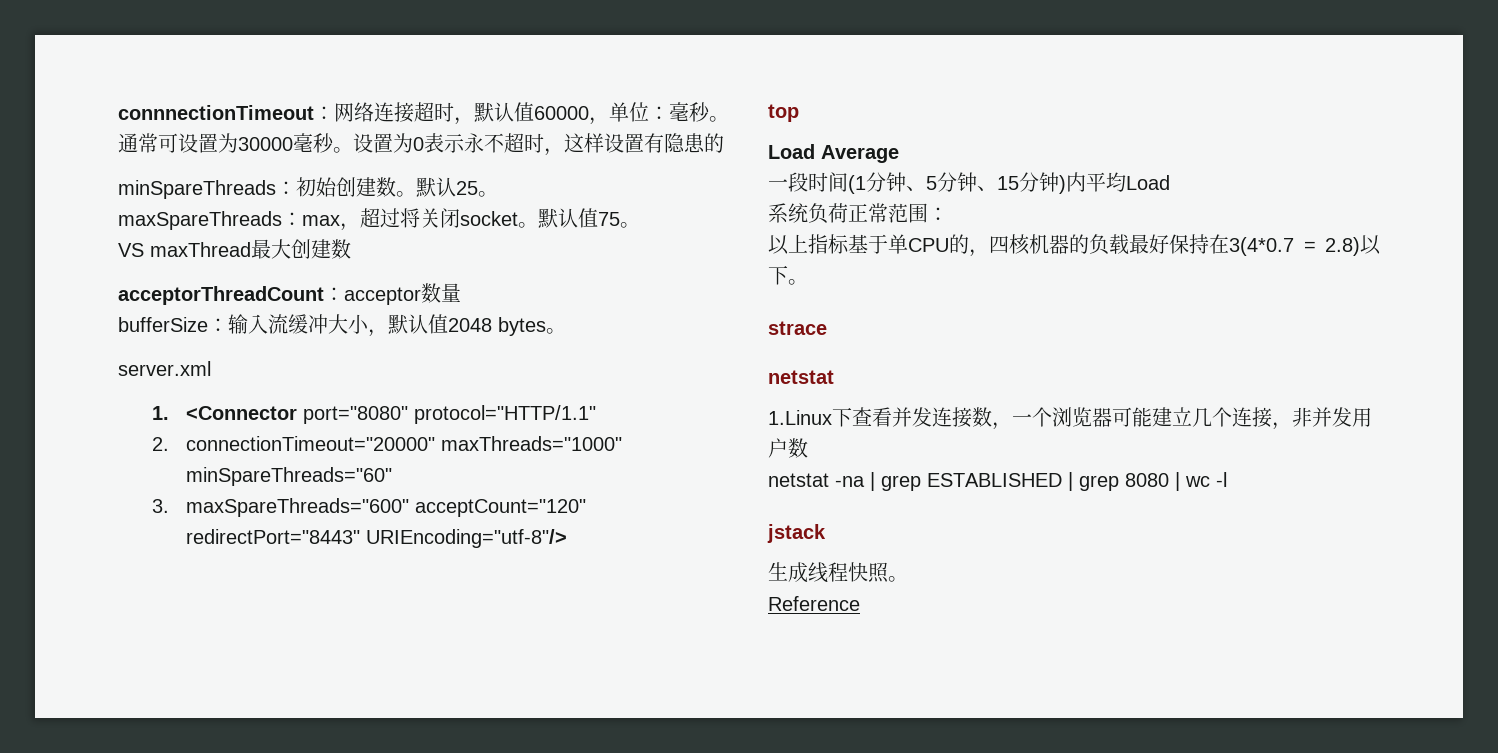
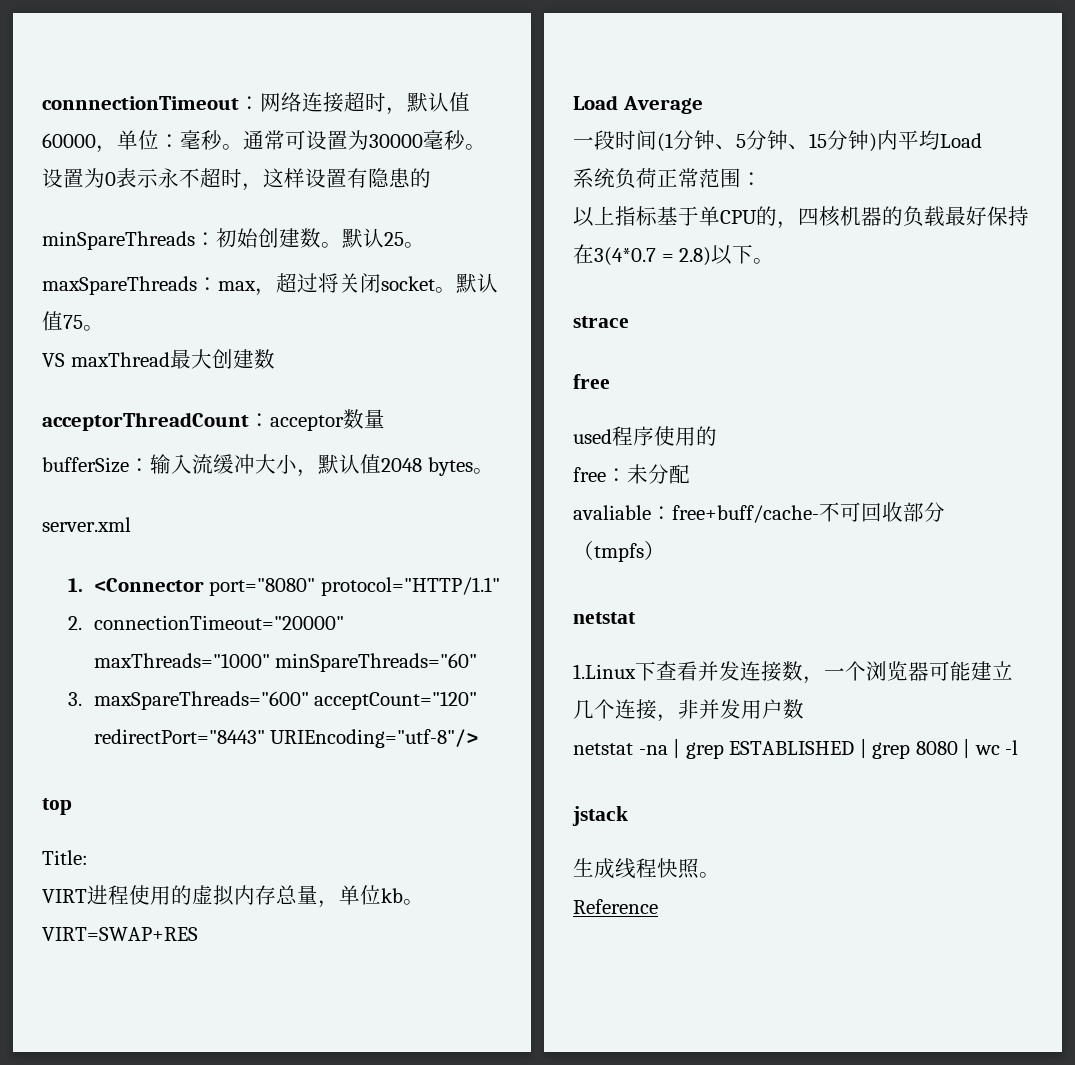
+ Title:
+ VIRT进程使用的虚拟内存总量，单位kb。VIRT=SWAP+RES
  strace
+ free
+ used程序使用的
+ free：未分配
+ avaliable：free+buff/cache-不可回收部分（tmpfs）

